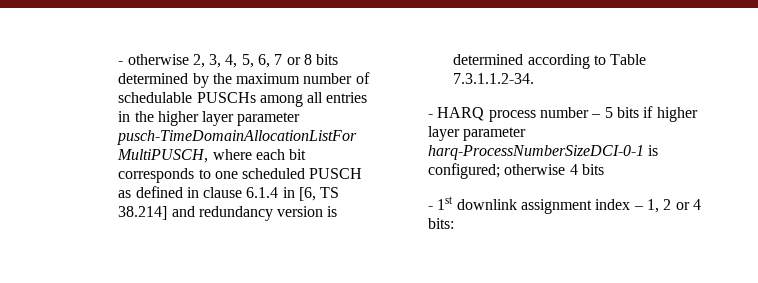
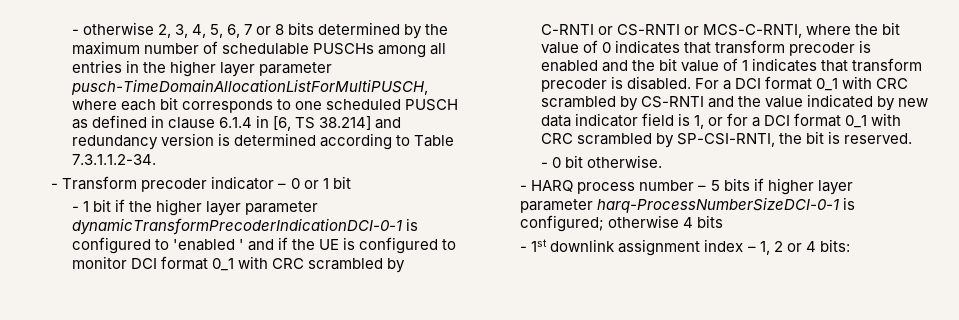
+ - Transform precoder indicator – 0 or 1 bit
+ - 1 bit if the higher layer parameter dynamicTransformPrecoderIndicationDCI-0-1 is configured to 'enabled ' and if the UE is configured to monitor DCI format 0_1 with CRC scrambled by C-RNTI or CS-RNTI or MCS-C-RNTI, where the bit value of 0 indicates that transform precoder is enabled and the bit value of 1 indicates that transform precoder is disabled. For a DCI format 0_1 with CRC scrambled by CS-RNTI and the value indicated by new data indicator field is 1, or for a DCI format 0_1 with CRC scrambled by SP-CSI-RNTI, the bit is reserved.
+ - 0 bit otherwise.

